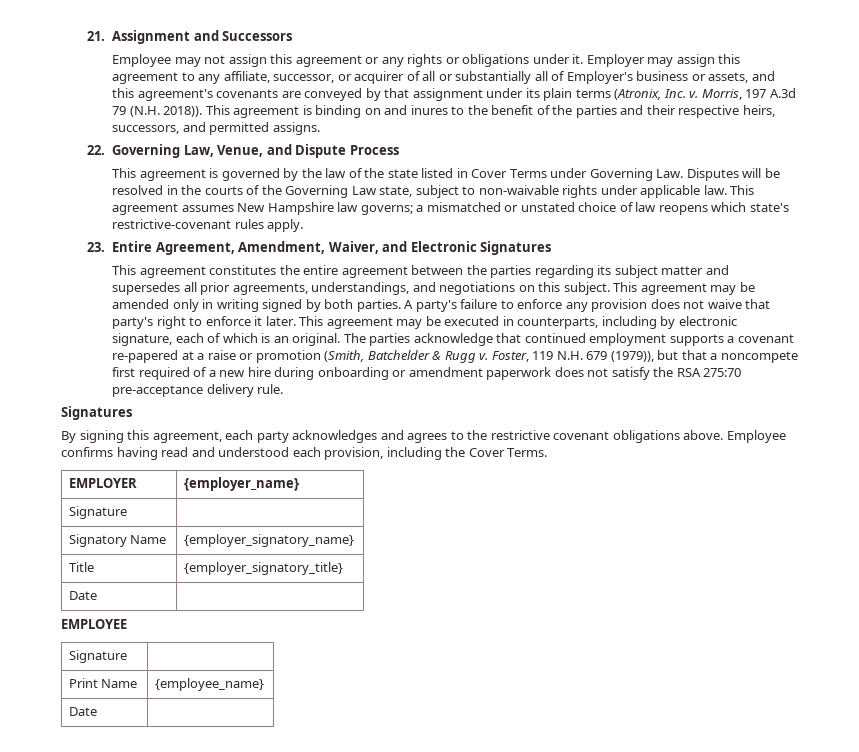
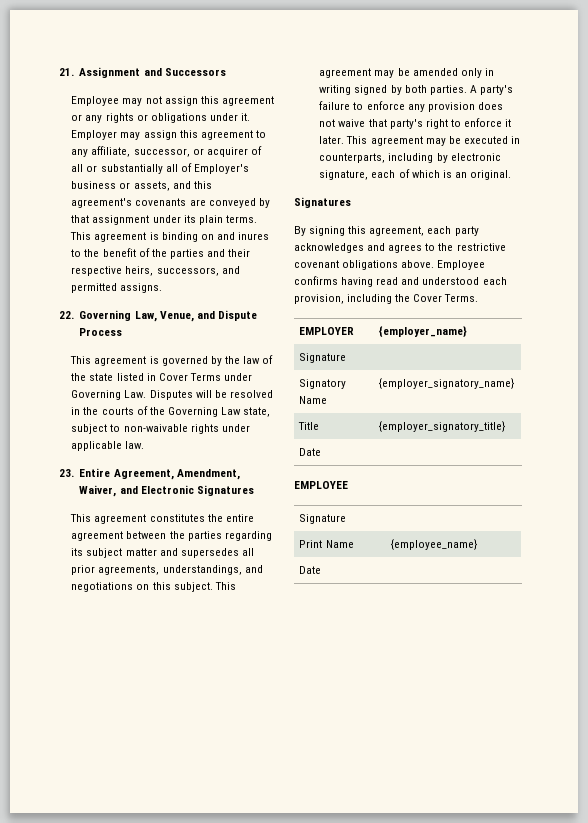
- Employer may assign this agreement to any affiliate, successor, or acquirer of all or substantially all of Employer's business or assets, and this agreement's covenants are conveyed by that assignment under its plain terms (Atronix, Inc. v. Morris, 197 A.3d 79 (N.H. 2018)).
+ Employer may assign this agreement to any affiliate, successor, or acquirer of all or substantially all of Employer's business or assets, and this agreement's covenants are conveyed by that assignment under its plain terms.
- This agreement assumes New Hampshire law governs; a mismatched or unstated choice of law reopens which state's restrictive-covenant rules apply.
- The parties acknowledge that continued employment supports a covenant re-papered at a raise or promotion (Smith, Batchelder & Rugg v. Foster, 119 N.H. 679 (1979)), but that a noncompete first required of a new hire during onboarding or amendment paperwork does not satisfy the RSA 275:70 pre-acceptance delivery rule.

